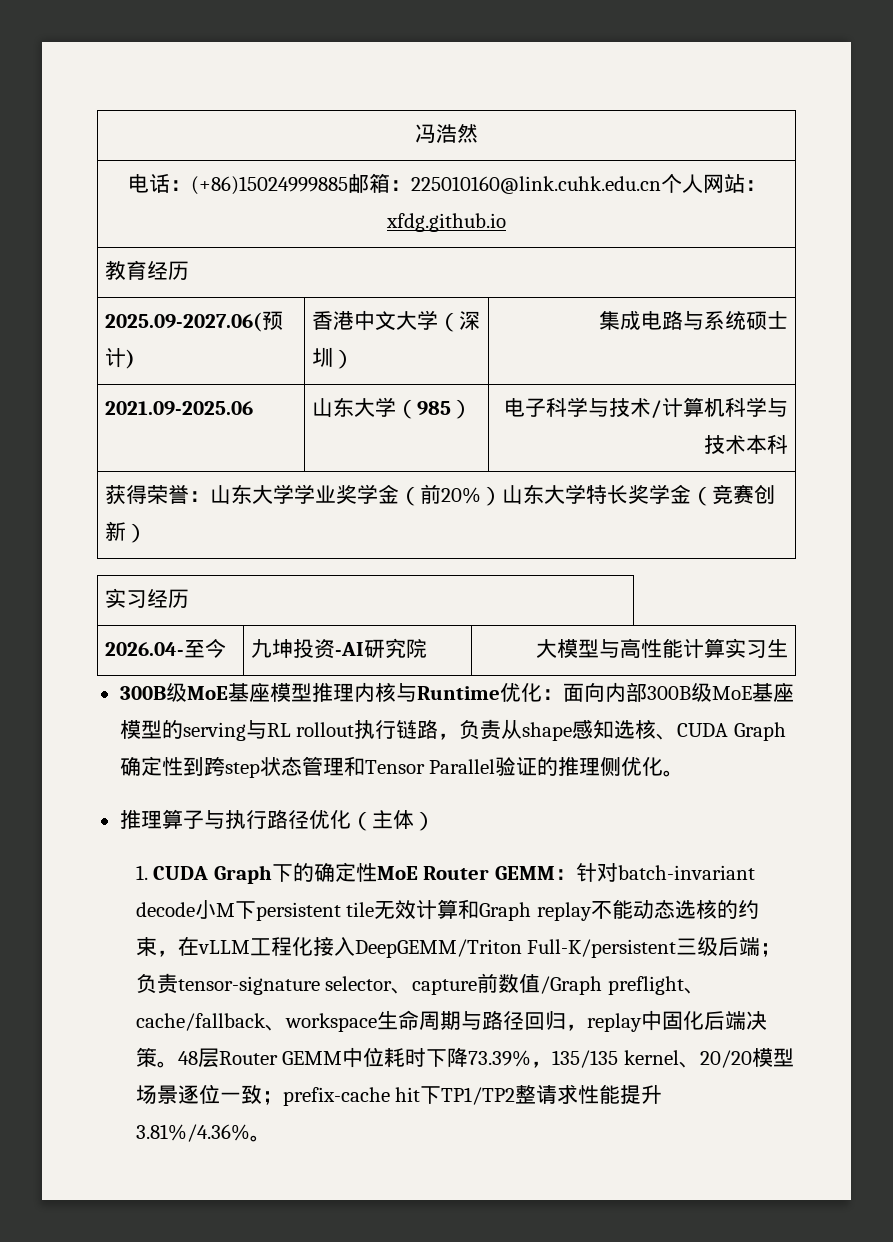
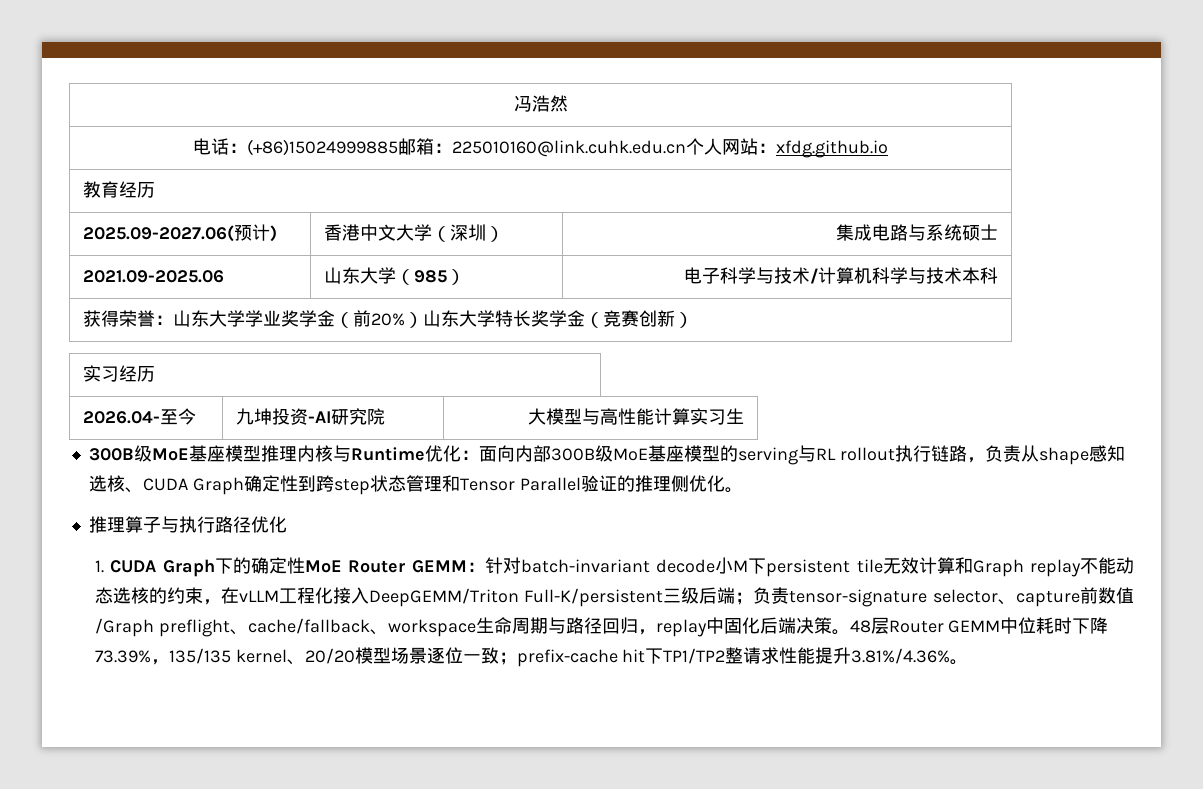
- 推理算子与执行路径优化（主体）
+ 推理算子与执行路径优化

